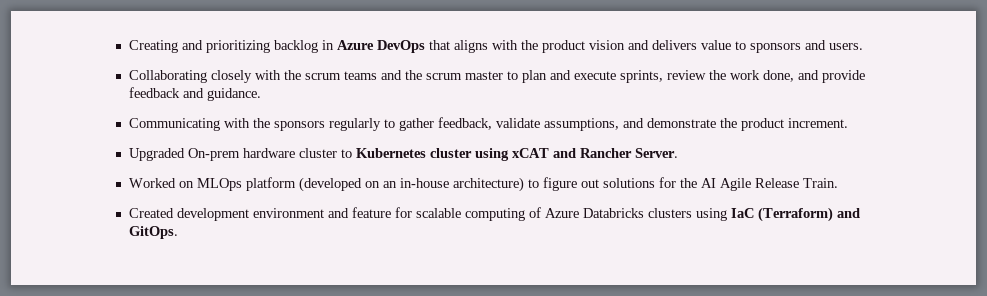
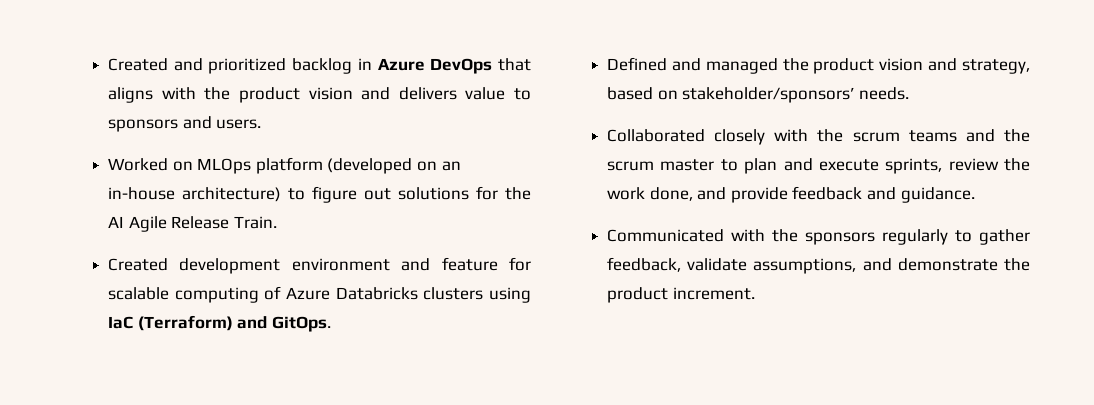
- Creating and prioritizing backlog in Azure DevOps that aligns with the product vision and delivers value to sponsors and users.
+ Created and prioritized backlog in Azure DevOps that aligns with the product vision and delivers value to sponsors and users.
- Collaborating closely with the scrum teams and the scrum master to plan and execute sprints, review the work done, and provide feedback and guidance.
- Communicating with the sponsors regularly to gather feedback, validate assumptions, and demonstrate the product increment.
- Upgraded On-prem hardware cluster to Kubernetes cluster using xCAT and Rancher Server.
+ Defined and managed the product vision and strategy, based on stakeholder/sponsors’ needs.
+ Collaborated closely with the scrum teams and the scrum master to plan and execute sprints, review the work done, and provide feedback and guidance.
+ Communicated with the sponsors regularly to gather feedback, validate assumptions, and demonstrate the product increment.

